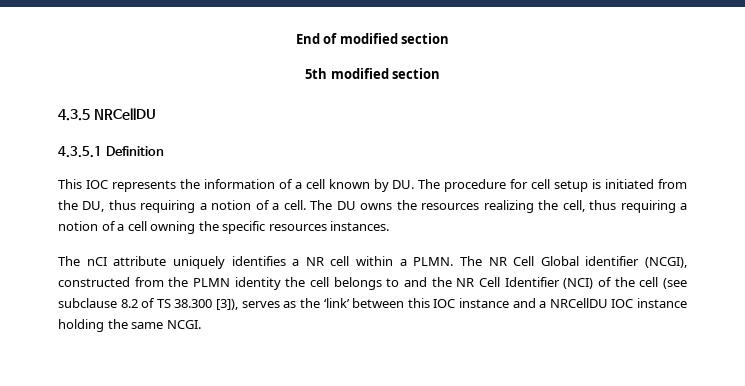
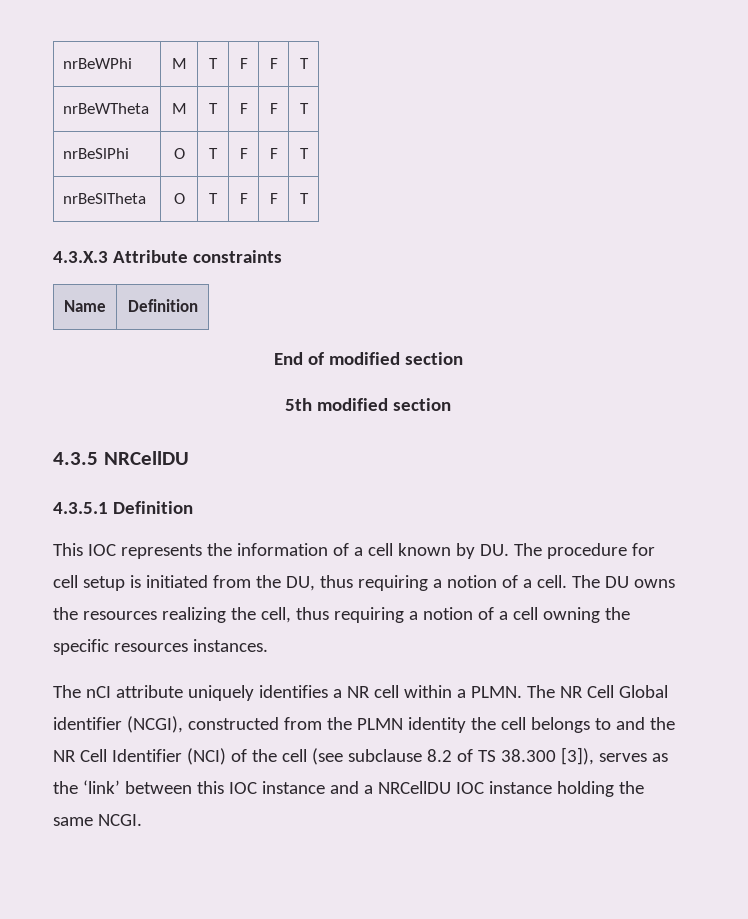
+ nrBeWPhi | M | T | F | F | T
+ nrBeWTheta | M | T | F | F | T
+ nrBeSlPhi | O | T | F | F | T
+ nrBeSlTheta | O | T | F | F | T
+ 4.3.X.3 Attribute constraints
+ Name | Definition

